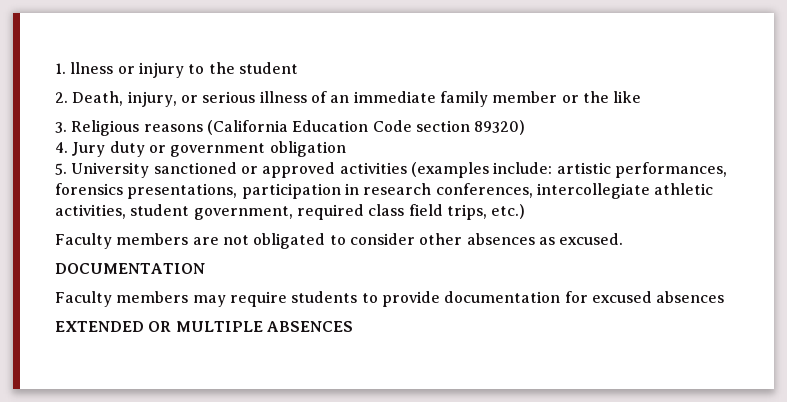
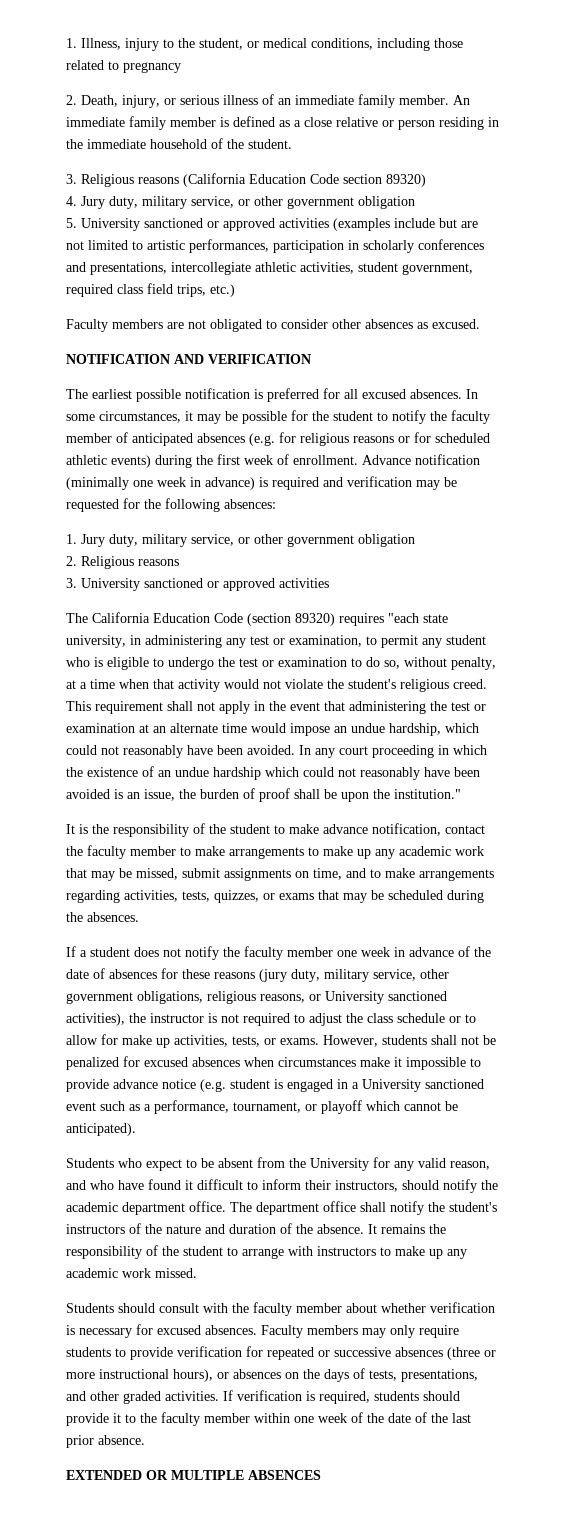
- 1. llness or injury to the student
+ 1. Illness, injury to the student, or medical conditions, including those related to pregnancy
- 2. Death, injury, or serious illness of an immediate family member or the like
+ 2. Death, injury, or serious illness of an immediate family member. An immediate family member is defined as a close relative or person residing in the immediate household of the student.
- 4. Jury duty or government obligation
+ 4. Jury duty, military service, or other government obligation
- 5. University sanctioned or approved activities (examples include: artistic performances, forensics presentations, participation in research conferences, intercollegiate athletic activities, student government, required class field trips, etc.)
+ 5. University sanctioned or approved activities (examples include but are not limited to artistic performances, participation in scholarly conferences and presentations, intercollegiate athletic activities, student government, required class field trips, etc.)
- DOCUMENTATION
- Faculty members may require students to provide documentation for excused absences
+ NOTIFICATION AND VERIFICATION
+ The earliest possible notification is preferred for all excused absences. In some circumstances, it may be possible for the student to notify the faculty member of anticipated absences (e.g. for religious reasons or for scheduled athletic events) during the first week of enrollment. Advance notification (minimally one week in advance) is required and verification may be requested for the following absences:
+ 1. Jury duty, military service, or other government obligation
+ 2. Religious reasons
+ 3. University sanctioned or approved activities
+ The California Education Code (section 89320) requires "each state university, in administering any test or examination, to permit any student who is eligible to undergo the test or examination to do so, without penalty, at a time when that activity would not violate the student's religious creed. This requirement shall not apply in the event that administering the test or examination at an alternate time would impose an undue hardship, which could not reasonably have been avoided. In any court proceeding in which the existence of an undue hardship which could not reasonably have been avoided is an issue, the burden of proof shall be upon the institution."
+ It is the responsibility of the student to make advance notification, contact the faculty member to make arrangements to make up any academic work that may be missed, submit assignments on time, and to make arrangements regarding activities, tests, quizzes, or exams that may be scheduled during the absences.
+ If a student does not notify the faculty member one week in advance of the date of absences for these reasons (jury duty, military service, other government obligations, religious reasons, or University sanctioned activities), the instructor is not required to adjust the class schedule or to allow for make up activities, tests, or exams. However, students shall not be penalized for excused absences when circumstances make it impossible to provide advance notice (e.g. student is engaged in a University sanctioned event such as a performance, tournament, or playoff which cannot be anticipated).
+ Students who expect to be absent from the University for any valid reason, and who have found it difficult to inform their instructors, should notify the academic department office. The department office shall notify the student's instructors of the nature and duration of the absence. It remains the responsibility of the student to arrange with instructors to make up any academic work missed.
+ Students should consult with the faculty member about whether verification is necessary for excused absences. Faculty members may only require students to provide verification for repeated or successive absences (three or more instructional hours), or absences on the days of tests, presentations, and other graded activities. If verification is required, students should provide it to the faculty member within one week of the date of the last prior absence.

